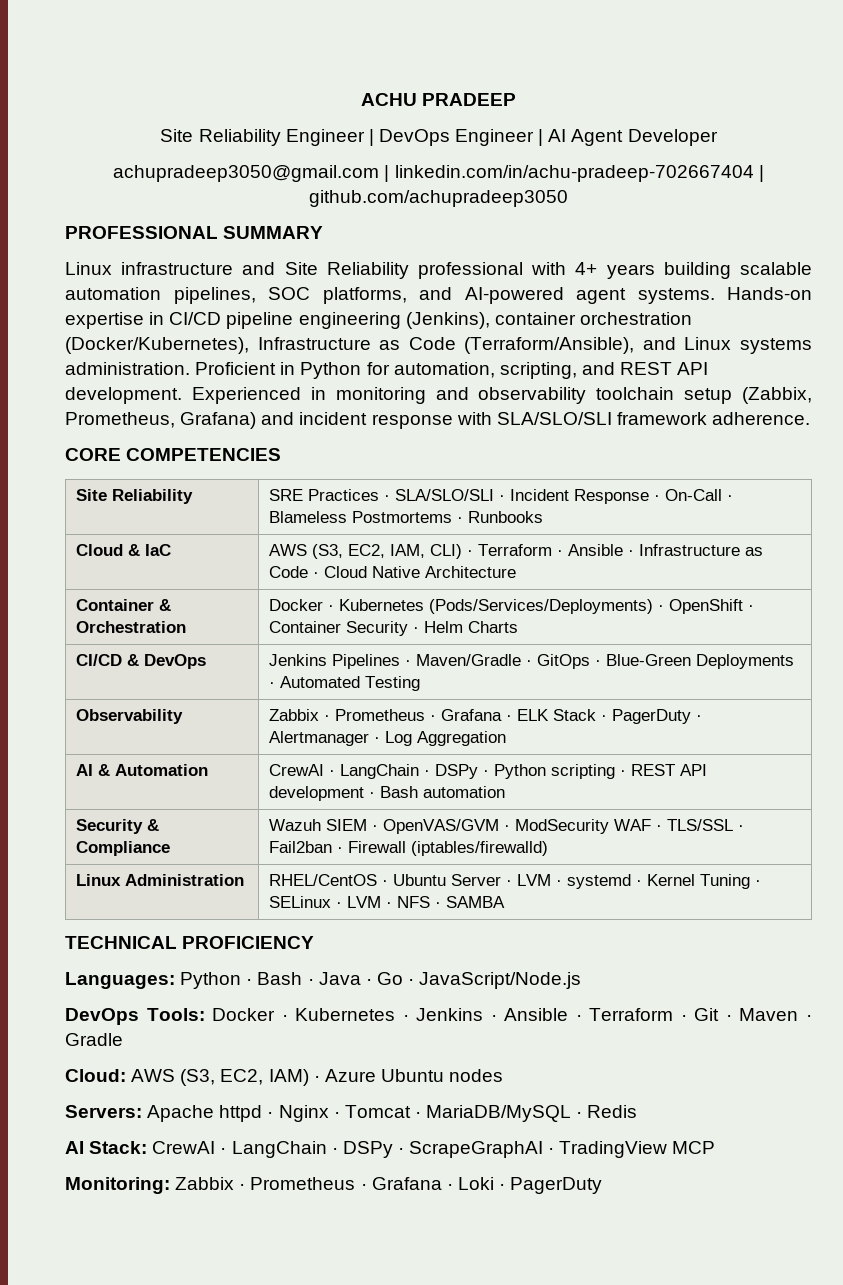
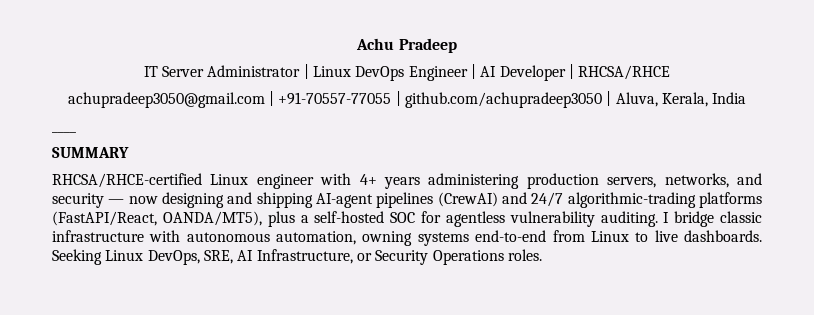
- ACHU PRADEEP
- Site Reliability Engineer | DevOps Engineer | AI Agent Developer
+ Achu Pradeep
+ IT Server Administrator | Linux DevOps Engineer | AI Developer | RHCSA/RHCE
- achupradeep3050@gmail.com | linkedin.com/in/achu-pradeep-702667404 | github.com/achupradeep3050
- PROFESSIONAL SUMMARY
- Linux infrastructure and Site Reliability professional with 4+ years building scalable automation pipelines, SOC platforms, and AI-powered agent systems. Hands-on expertise in CI/CD pipeline engineering (Jenkins), container orchestration (Docker/Kubernetes), Infrastructure as Code (Terraform/Ansible), and Linux systems administration. Proficient in Python for automation, scripting, and REST API development. Experienced in monitoring and observability toolchain setup (Zabbix, Prometheus, Grafana) and incident response with SLA/SLO/SLI framework adherence.
- CORE COMPETENCIES
- Site Reliability | SRE Practices · SLA/SLO/SLI · Incident Response · On-Call · Blameless Postmortems · Runbooks
- Cloud & IaC | AWS (S3, EC2, IAM, CLI) · Terraform · Ansible · Infrastructure as Code · Cloud Native Architecture
- Container & Orchestration | Docker · Kubernetes (Pods/Services/Deployments) · OpenShift · Container Security · Helm Charts
- CI/CD & DevOps | Jenkins Pipelines · Maven/Gradle · GitOps · Blue-Green Deployments · Automated Testing
- Observability | Zabbix · Prometheus · Grafana · ELK Stack · PagerDuty · Alertmanager · Log Aggregation
- AI & Automation | CrewAI · LangChain · DSPy · Python scripting · REST API development · Bash automation
- Security & Compliance | Wazuh SIEM · OpenVAS/GVM · ModSecurity WAF · TLS/SSL · Fail2ban · Firewall (iptables/firewalld)
- Linux Administration | RHEL/CentOS · Ubuntu Server · LVM · systemd · Kernel Tuning · SELinux · LVM · NFS · SAMBA
- TECHNICAL PROFICIENCY
- Languages: Python · Bash · Java · Go · JavaScript/Node.js
- DevOps Tools: Docker · Kubernetes · Jenkins · Ansible · Terraform · Git · Maven · Gradle
- Cloud: AWS (S3, EC2, IAM) · Azure Ubuntu nodes
- Servers: Apache httpd · Nginx · Tomcat · MariaDB/MySQL · Redis
- AI Stack: CrewAI · LangChain · DSPy · ScrapeGraphAI · TradingView MCP
- Monitoring: Zabbix · Prometheus · Grafana · Loki · PagerDuty
+ achupradeep3050@gmail.com | +91-70557-77055 | github.com/achupradeep3050 | Aluva, Kerala, India
+ ____
+ SUMMARY
+ RHCSA/RHCE-certified Linux engineer with 4+ years administering production servers, networks, and security — now designing and shipping AI-agent pipelines (CrewAI) and 24/7 algorithmic-trading platforms (FastAPI/React, OANDA/MT5), plus a self-hosted SOC for agentless vulnerability auditing. I bridge classic infrastructure with autonomous automation, owning systems end-to-end from Linux to live dashboards. Seeking Linux DevOps, SRE, AI Infrastructure, or Security Operations roles.

